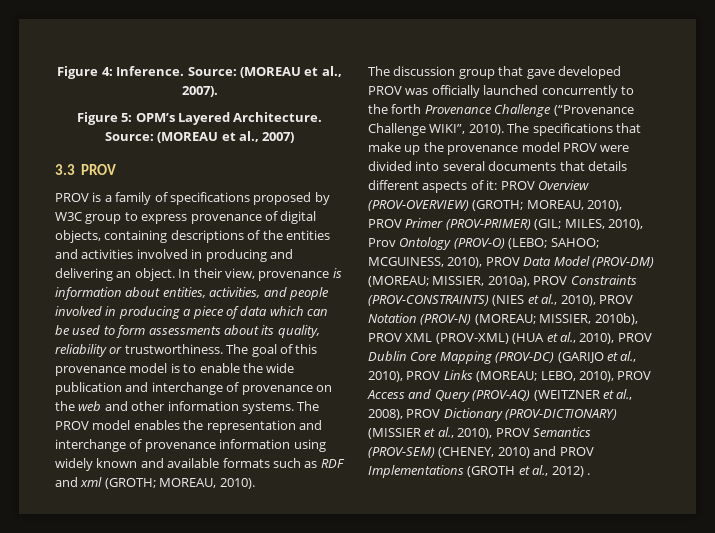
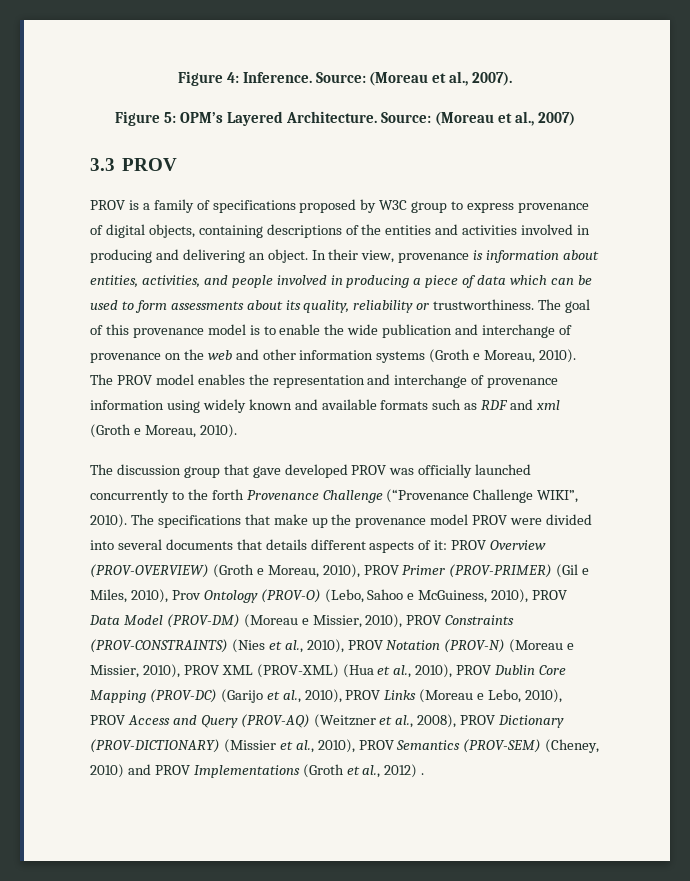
- Source: (MOREAU et al., 2007).
+ Source: (Moreau et al., 2007).
- Source: (MOREAU et al., 2007)
+ Source: (Moreau et al., 2007)
- The goal of this provenance model is to enable the wide publication and interchange of provenance on the web and other information systems.
+ The goal of this provenance model is to enable the wide publication and interchange of provenance on the web and other information systems (Groth e Moreau, 2010).
- The PROV model enables the representation and interchange of provenance information using widely known and available formats such as RDF and xml (GROTH; MOREAU, 2010).
+ The PROV model enables the representation and interchange of provenance information using widely known and available formats such as RDF and xml (Groth e Moreau, 2010).
- PROV Overview (PROV-OVERVIEW) (GROTH; MOREAU, 2010), PROV Primer (PROV-PRIMER) (GIL; MILES, 2010), Prov Ontology (PROV-O) (LEBO; SAHOO; MCGUINESS, 2010), PROV Data Model (PROV-DM) (MOREAU; MISSIER, 2010a), PROV Constraints (PROV-CONSTRAINTS) (NIES et al., 2010), PROV Notation (PROV-N) (MOREAU; MISSIER, 2010b), PROV XML (PROV-XML) (HUA et al., 2010), PROV Dublin Core Mapping (PROV-DC) (GARIJO et al., 2010), PROV Links (MOREAU; LEBO, 2010), PROV Access and Query (PROV-AQ) (WEITZNER et al., 2008), PROV Dictionary (PROV-DICTIONARY) (MISSIER et al., 2010), PROV Semantics (PROV-SEM) (CHENEY, 2010) and PROV Implementations (GROTH et al., 2012) .
+ PROV Overview (PROV-OVERVIEW) (Groth e Moreau, 2010), PROV Primer (PROV-PRIMER) (Gil e Miles, 2010), Prov Ontology (PROV-O) (Lebo, Sahoo e McGuiness, 2010), PROV Data Model (PROV-DM) (Moreau e Missier, 2010), PROV Constraints (PROV-CONSTRAINTS) (Nies et al., 2010), PROV Notation (PROV-N) (Moreau e Missier, 2010), PROV XML (PROV-XML) (Hua et al., 2010), PROV Dublin Core Mapping (PROV-DC) (Garijo et al., 2010), PROV Links (Moreau e Lebo, 2010), PROV Access and Query (PROV-AQ) (Weitzner et al., 2008), PROV Dictionary (PROV-DICTIONARY) (Missier et al., 2010), PROV Semantics (PROV-SEM) (Cheney, 2010) and PROV Implementations (Groth et al., 2012) .

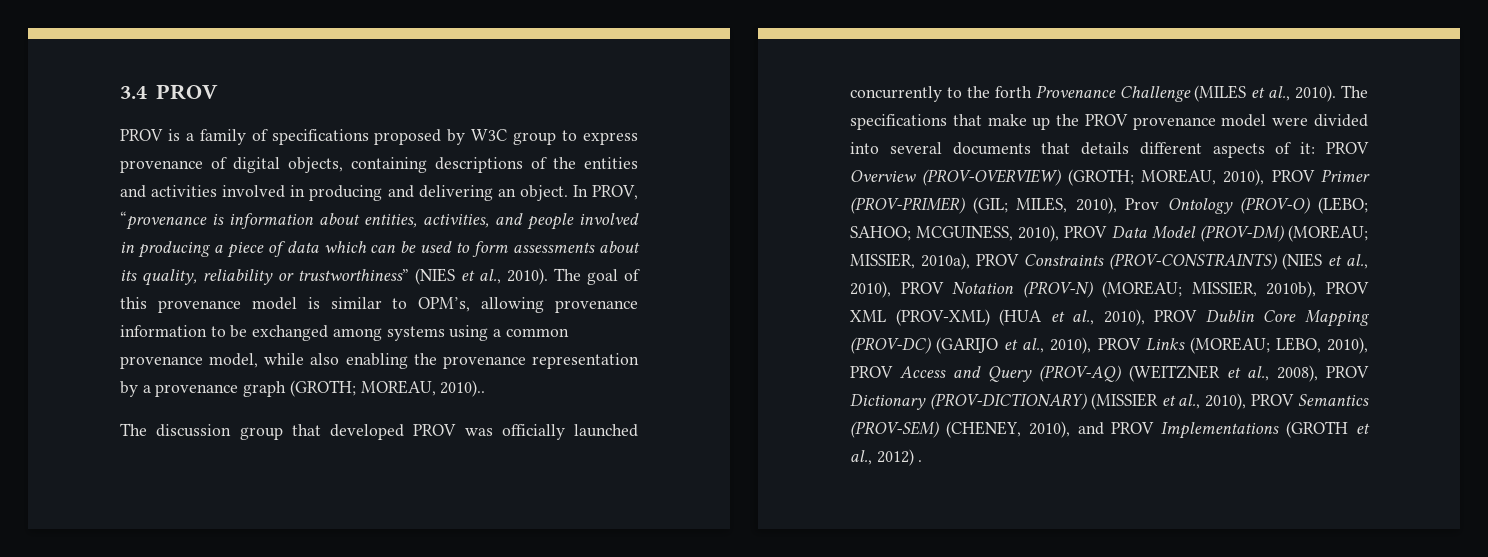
- Figure 4: Inference. Source: (Moreau et al., 2007).
- Figure 5: OPM’s Layered Architecture. Source: (Moreau et al., 2007)
- 3.3 PROV
+ 3.4 PROV
- In their view, provenance is information about entities, activities, and people involved in producing a piece of data which can be used to form assessments about its quality, reliability or trustworthiness.
+ In PROV, “provenance is information about entities, activities, and people involved in producing a piece of data which can be used to form assessments about its quality, reliability or trustworthiness” (NIES et al., 2010).
- The goal of this provenance model is to enable the wide publication and interchange of provenance on the web and other information systems (Groth e Moreau, 2010). The PROV model enables the representation and interchange of provenance information using widely known and available formats such as RDF and xml (Groth e Moreau, 2010).
+ The goal of this provenance model is similar to OPM’s, allowing provenance information to be exchanged among systems using a common provenance model, while also enabling the provenance representation by a provenance graph (GROTH; MOREAU, 2010)..
- The discussion group that gave developed PROV was officially launched concurrently to the forth Provenance Challenge (“Provenance Challenge WIKI”, 2010).
+ The discussion group that developed PROV was officially launched concurrently to the forth Provenance Challenge (MILES et al., 2010).
- The specifications that make up the provenance model PROV were divided into several documents that details different aspects of it:
+ The specifications that make up the PROV provenance model were divided into several documents that details different aspects of it:
- PROV Overview (PROV-OVERVIEW) (Groth e Moreau, 2010), PROV Primer (PROV-PRIMER) (Gil e Miles, 2010), Prov Ontology (PROV-O) (Lebo, Sahoo e McGuiness, 2010), PROV Data Model (PROV-DM) (Moreau e Missier, 2010), PROV Constraints (PROV-CONSTRAINTS) (Nies et al., 2010), PROV Notation (PROV-N) (Moreau e Missier, 2010), PROV XML (PROV-XML) (Hua et al., 2010), PROV Dublin Core Mapping (PROV-DC) (Garijo et al., 2010), PROV Links (Moreau e Lebo, 2010), PROV Access and Query (PROV-AQ) (Weitzner et al., 2008), PROV Dictionary (PROV-DICTIONARY) (Missier et al., 2010), PROV Semantics (PROV-SEM) (Cheney, 2010) and PROV Implementations (Groth et al., 2012) .
+ PROV Overview (PROV-OVERVIEW) (GROTH; MOREAU, 2010), PROV Primer (PROV-PRIMER) (GIL; MILES, 2010), Prov Ontology (PROV-O) (LEBO; SAHOO; MCGUINESS, 2010), PROV Data Model (PROV-DM) (MOREAU; MISSIER, 2010a), PROV Constraints (PROV-CONSTRAINTS) (NIES et al., 2010), PROV Notation (PROV-N) (MOREAU; MISSIER, 2010b), PROV XML (PROV-XML) (HUA et al., 2010), PROV Dublin Core Mapping (PROV-DC) (GARIJO et al., 2010), PROV Links (MOREAU; LEBO, 2010), PROV Access and Query (PROV-AQ) (WEITZNER et al., 2008), PROV Dictionary (PROV-DICTIONARY) (MISSIER et al., 2010), PROV Semantics (PROV-SEM) (CHENEY, 2010), and PROV Implementations (GROTH et al., 2012) .

